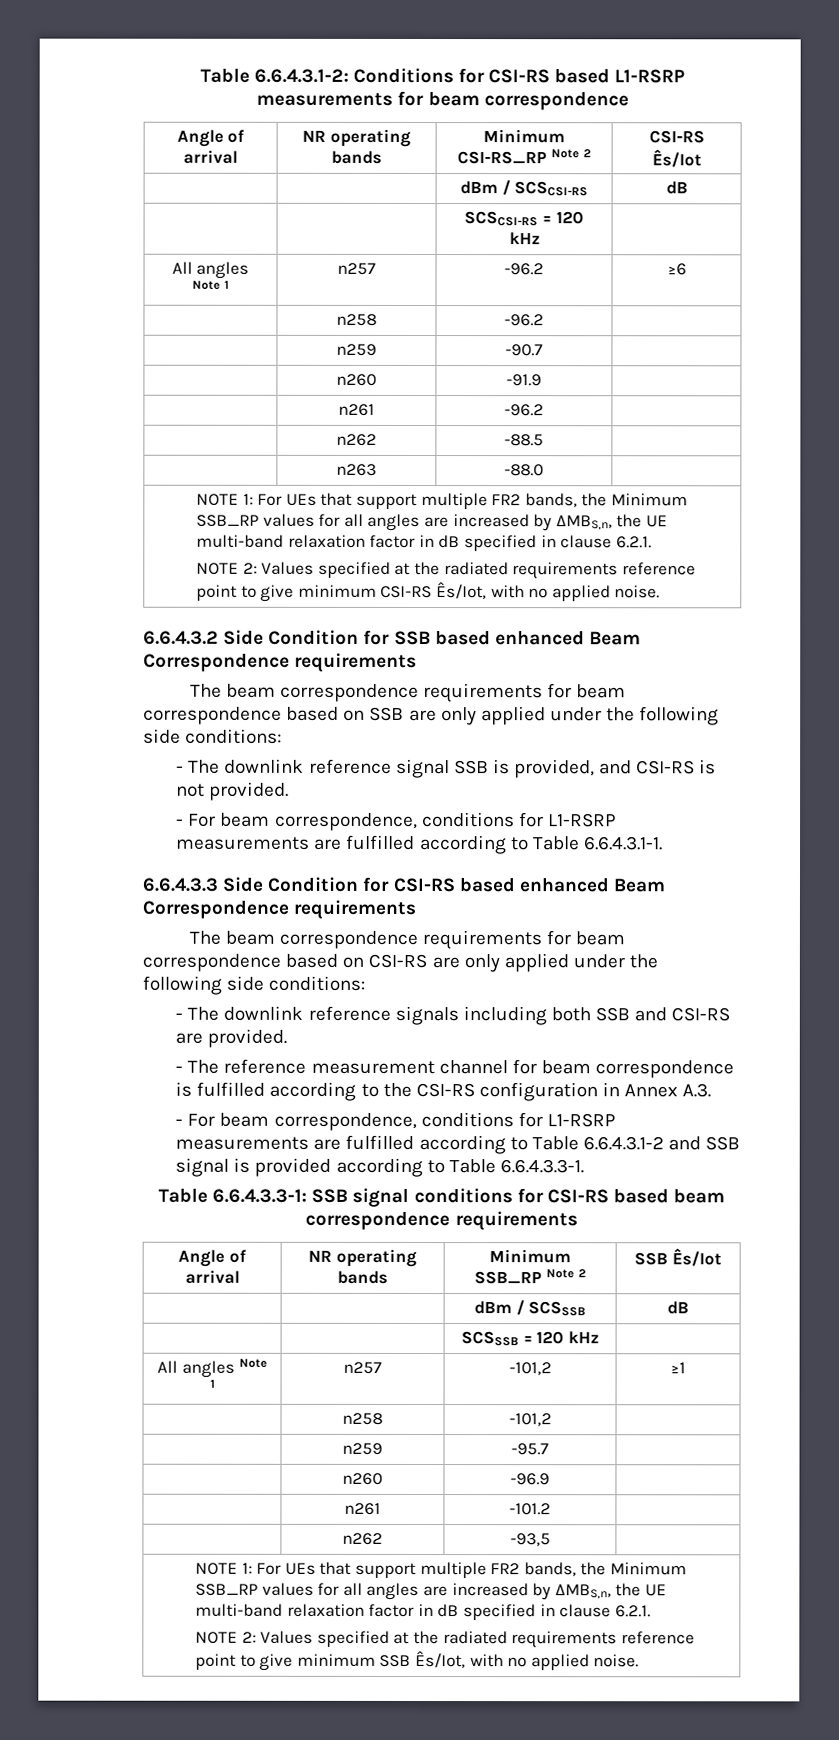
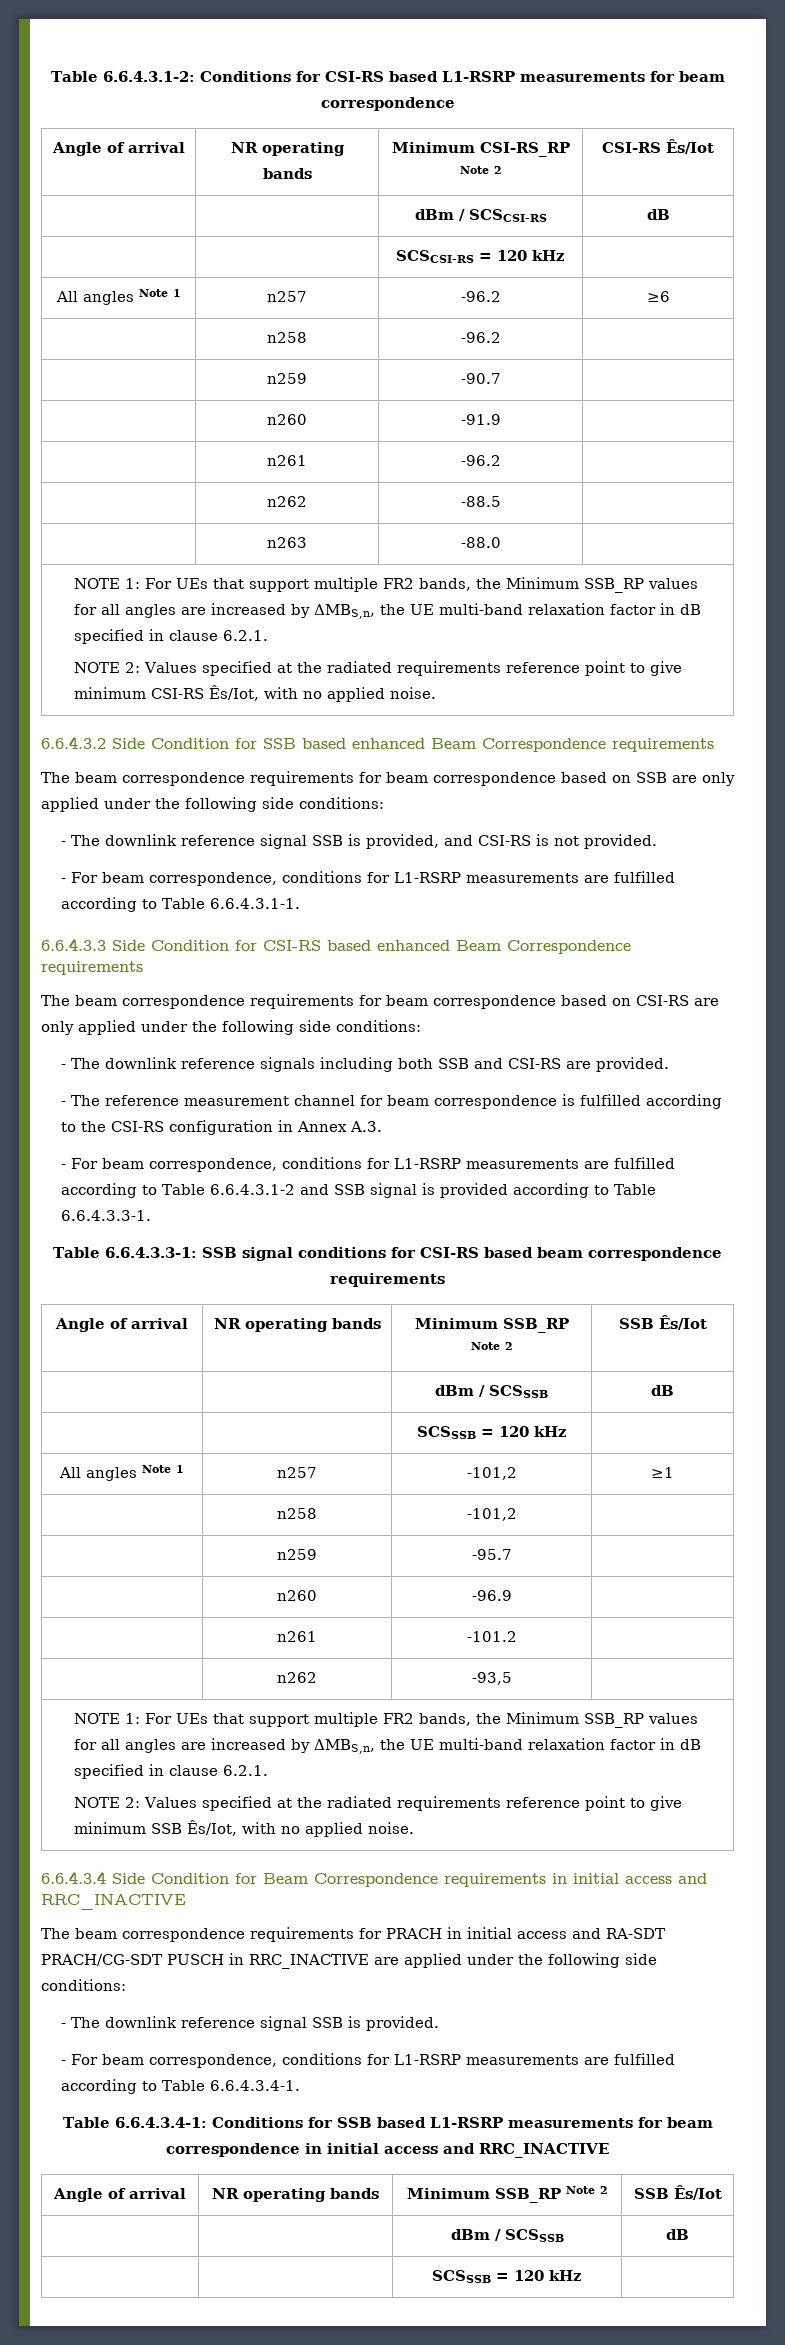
+ 6.6.4.3.4 Side Condition for Beam Correspondence requirements in initial access and RRC_INACTIVE
+ The beam correspondence requirements for PRACH in initial access and RA-SDT PRACH/CG-SDT PUSCH in RRC_INACTIVE are applied under the following side conditions:
+ - The downlink reference signal SSB is provided.
+ - For beam correspondence, conditions for L1-RSRP measurements are fulfilled according to Table 6.6.4.3.4-1.
+ Table 6.6.4.3.4-1: Conditions for SSB based L1-RSRP measurements for beam correspondence in initial access and RRC_INACTIVE
+ Angle of arrival | NR operating bands | Minimum SSB_RP Note 2 | SSB Ês/Iot
+ | | dBm / SCSSSB | dB
+ | | SCSSSB = 120 kHz |

